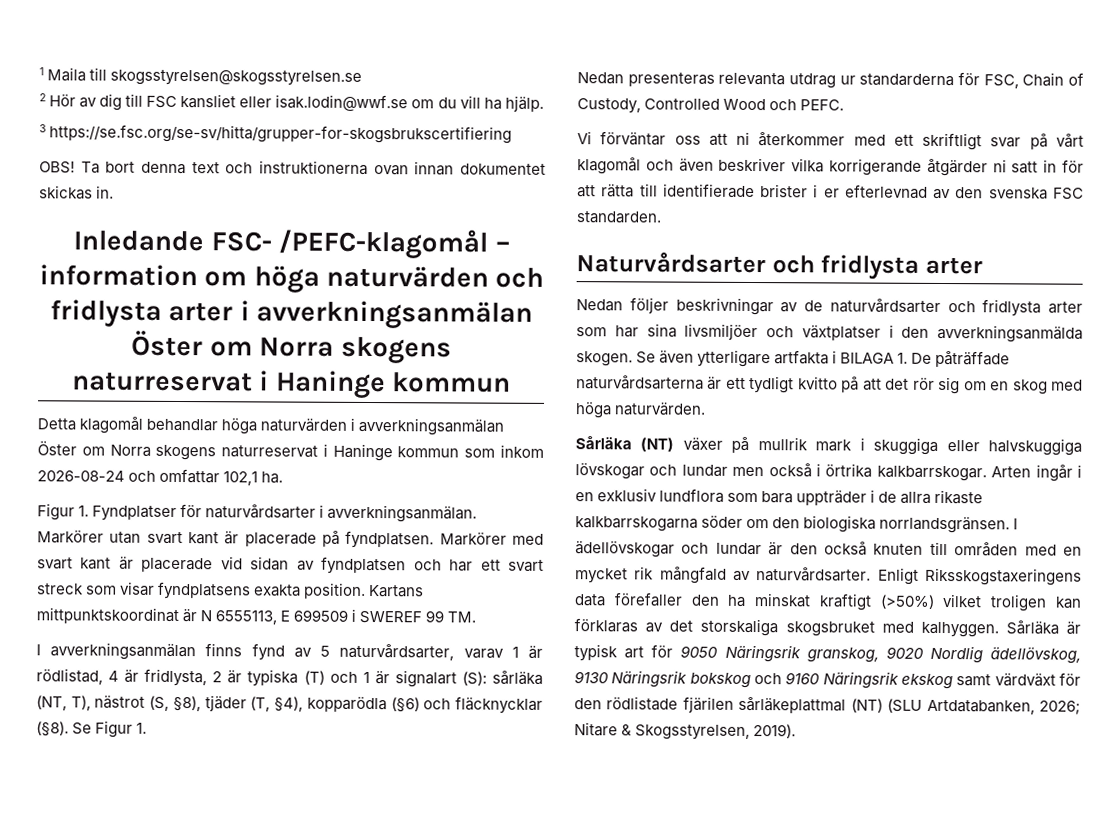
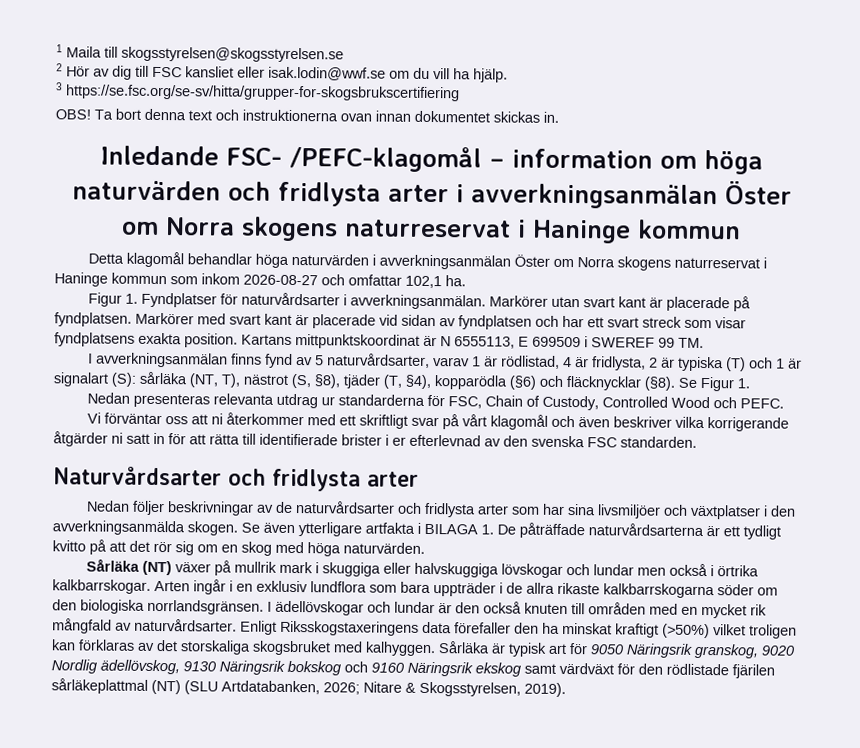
- Detta klagomål behandlar höga naturvärden i avverkningsanmälan Öster om Norra skogens naturreservat i Haninge kommun som inkom 2026-08-24 och omfattar 102,1 ha.
+ Detta klagomål behandlar höga naturvärden i avverkningsanmälan Öster om Norra skogens naturreservat i Haninge kommun som inkom 2026-08-27 och omfattar 102,1 ha.

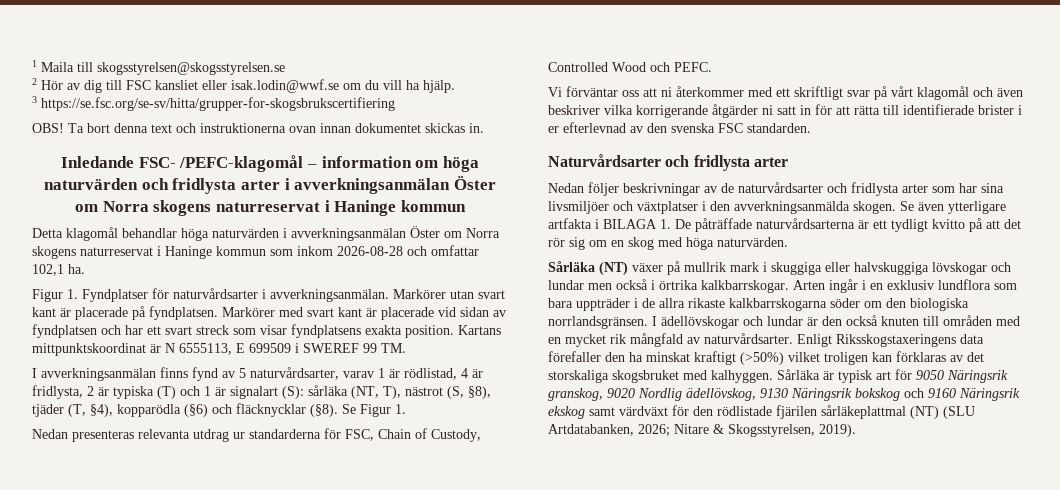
- Detta klagomål behandlar höga naturvärden i avverkningsanmälan Öster om Norra skogens naturreservat i Haninge kommun som inkom 2026-08-27 och omfattar 102,1 ha.
+ Detta klagomål behandlar höga naturvärden i avverkningsanmälan Öster om Norra skogens naturreservat i Haninge kommun som inkom 2026-08-28 och omfattar 102,1 ha.

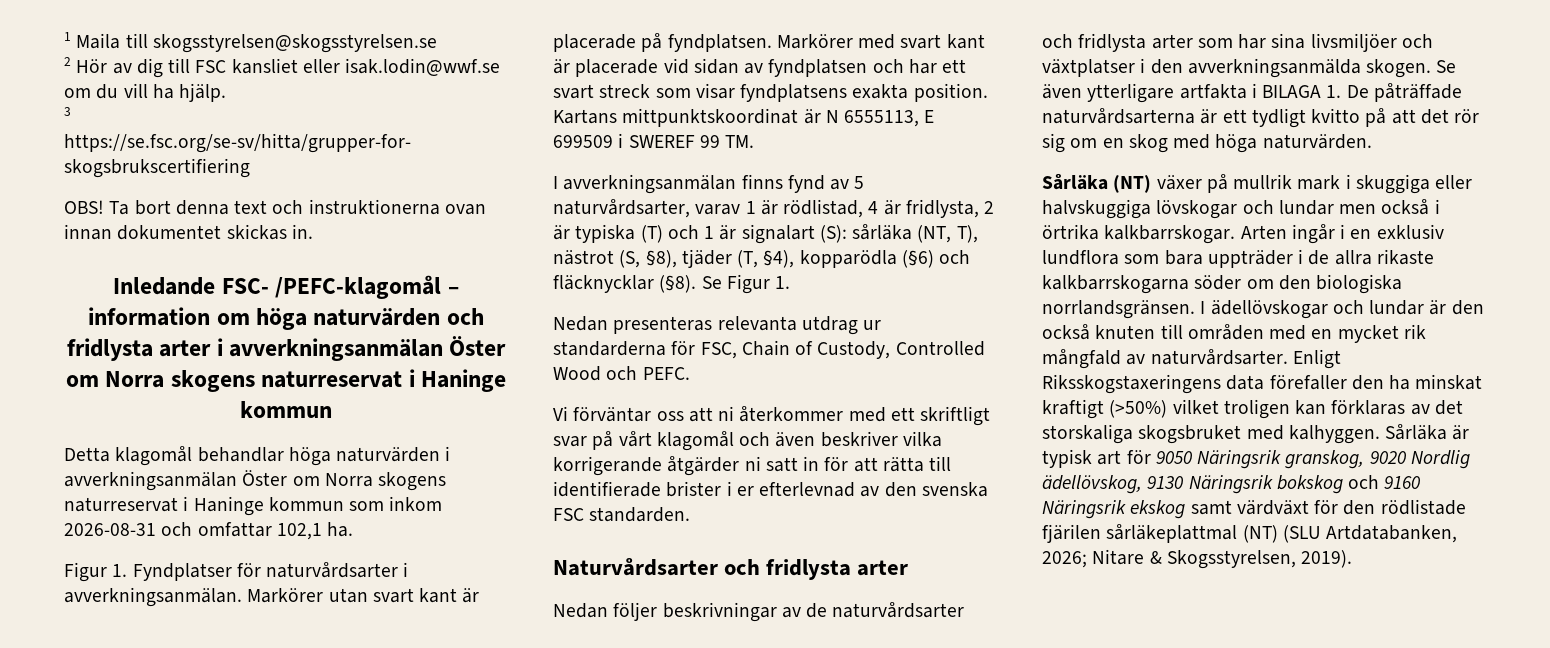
- Detta klagomål behandlar höga naturvärden i avverkningsanmälan Öster om Norra skogens naturreservat i Haninge kommun som inkom 2026-08-28 och omfattar 102,1 ha.
+ Detta klagomål behandlar höga naturvärden i avverkningsanmälan Öster om Norra skogens naturreservat i Haninge kommun som inkom 2026-08-31 och omfattar 102,1 ha.

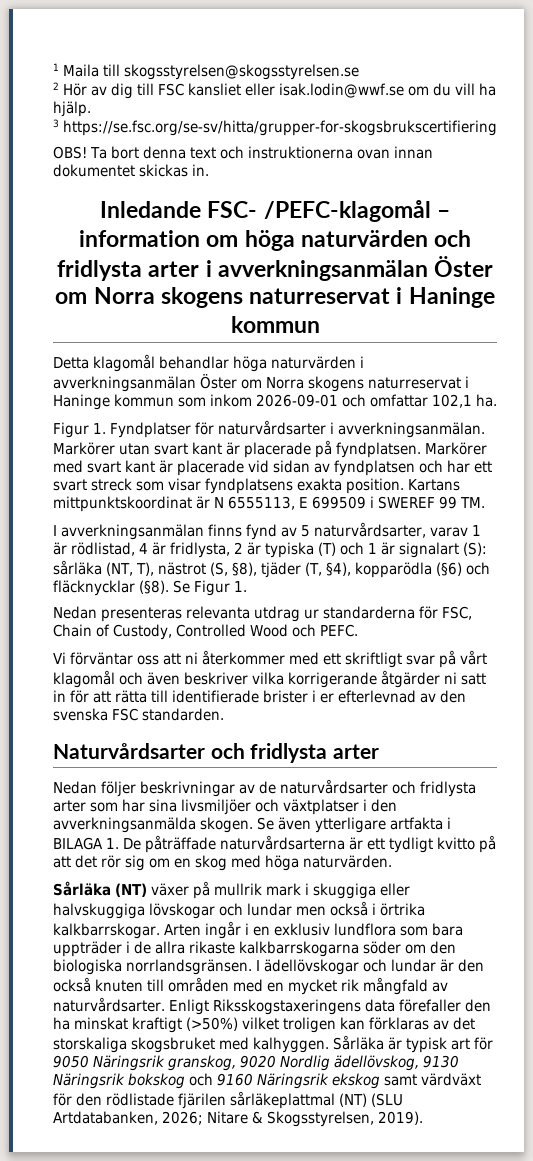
- Detta klagomål behandlar höga naturvärden i avverkningsanmälan Öster om Norra skogens naturreservat i Haninge kommun som inkom 2026-08-31 och omfattar 102,1 ha.
+ Detta klagomål behandlar höga naturvärden i avverkningsanmälan Öster om Norra skogens naturreservat i Haninge kommun som inkom 2026-09-01 och omfattar 102,1 ha.

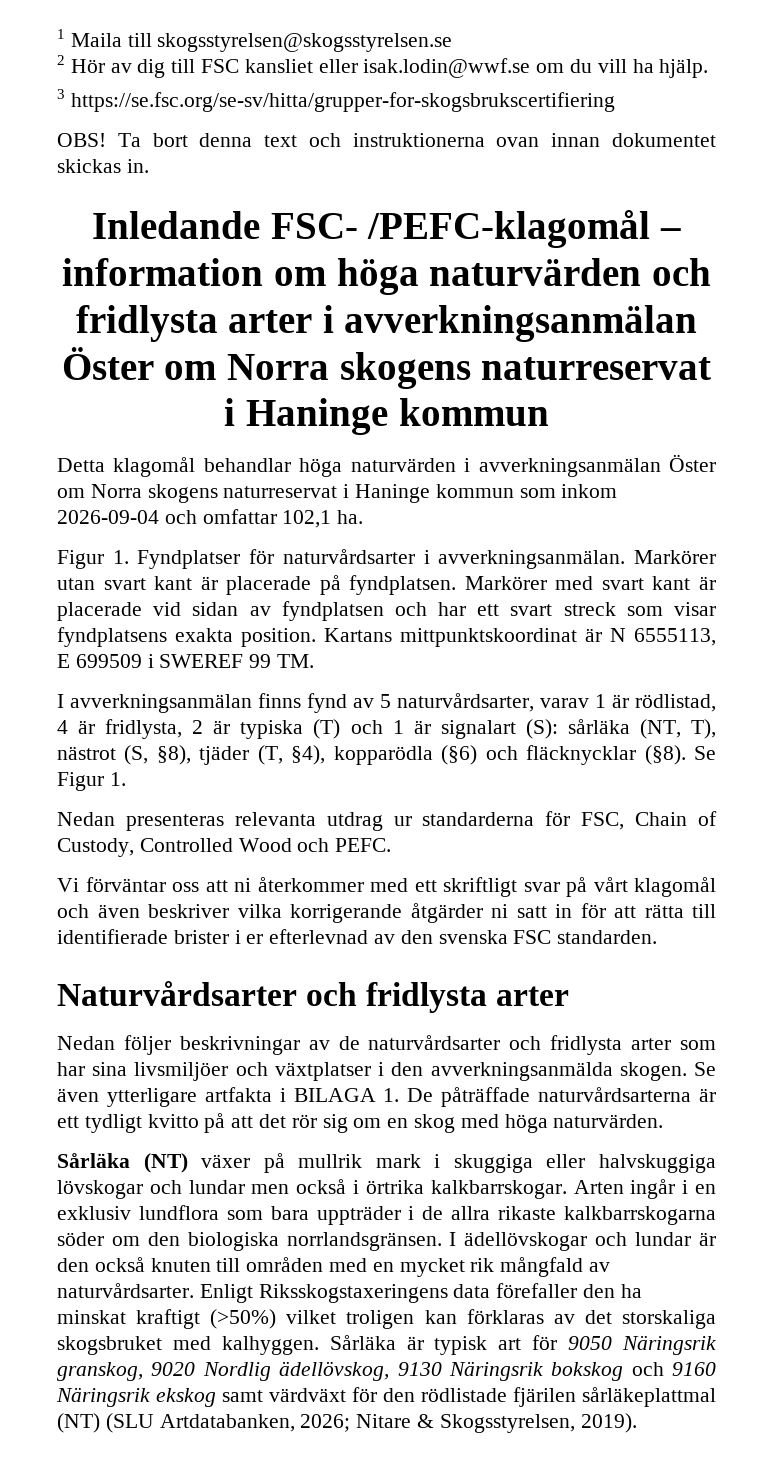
- Detta klagomål behandlar höga naturvärden i avverkningsanmälan Öster om Norra skogens naturreservat i Haninge kommun som inkom 2026-09-01 och omfattar 102,1 ha.
+ Detta klagomål behandlar höga naturvärden i avverkningsanmälan Öster om Norra skogens naturreservat i Haninge kommun som inkom 2026-09-04 och omfattar 102,1 ha.

